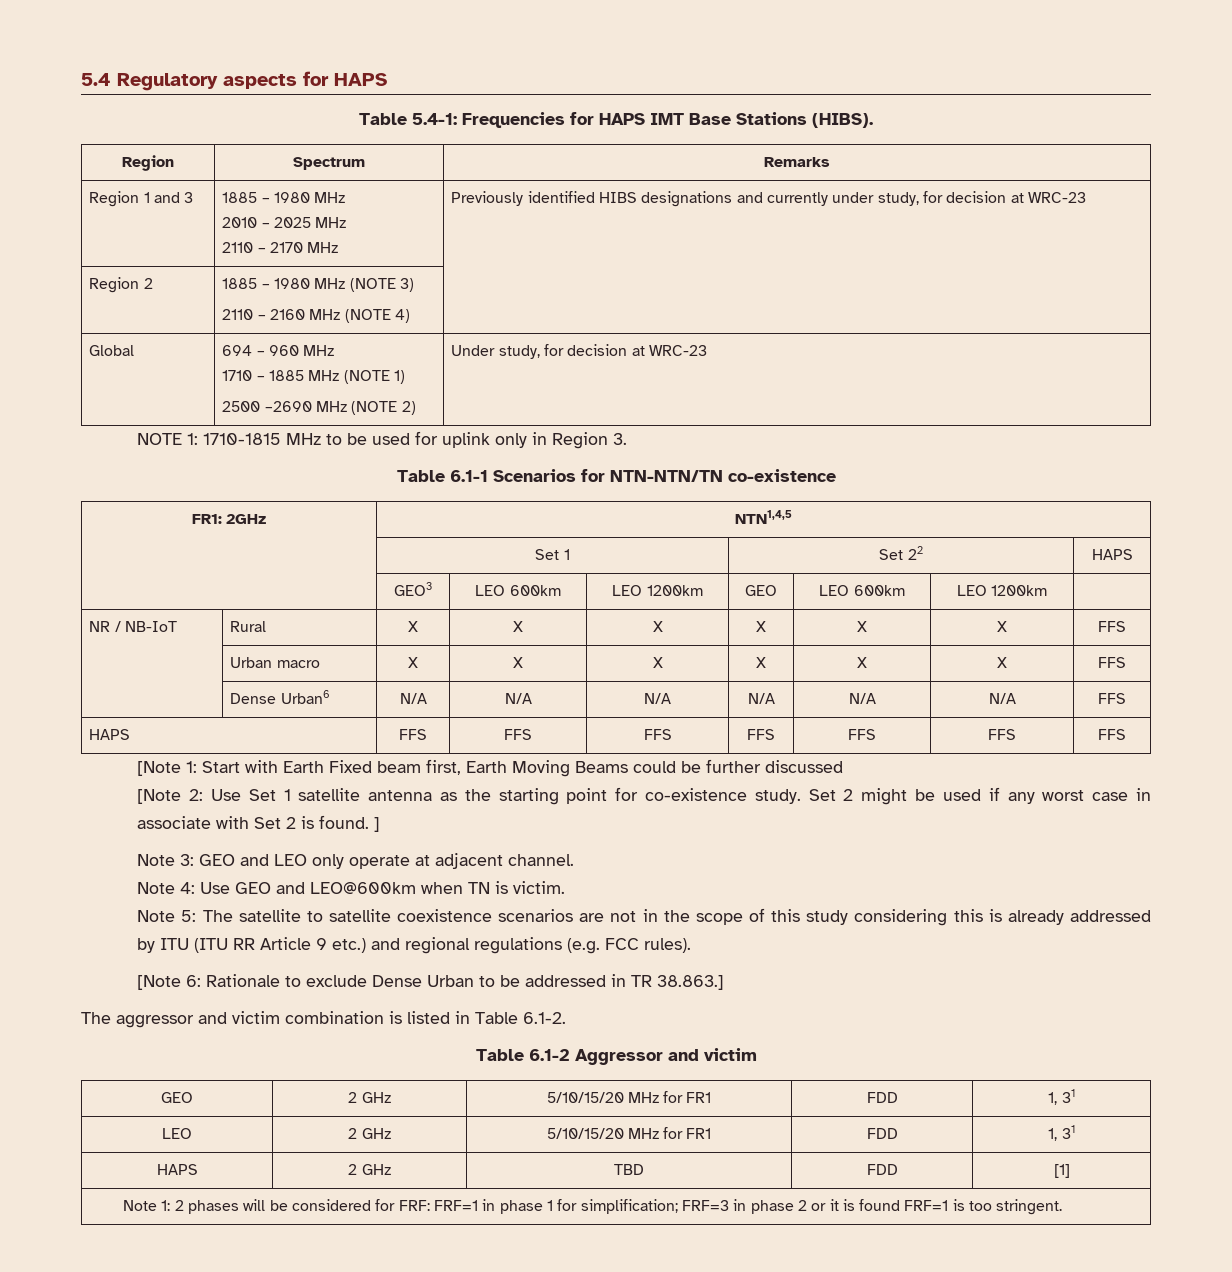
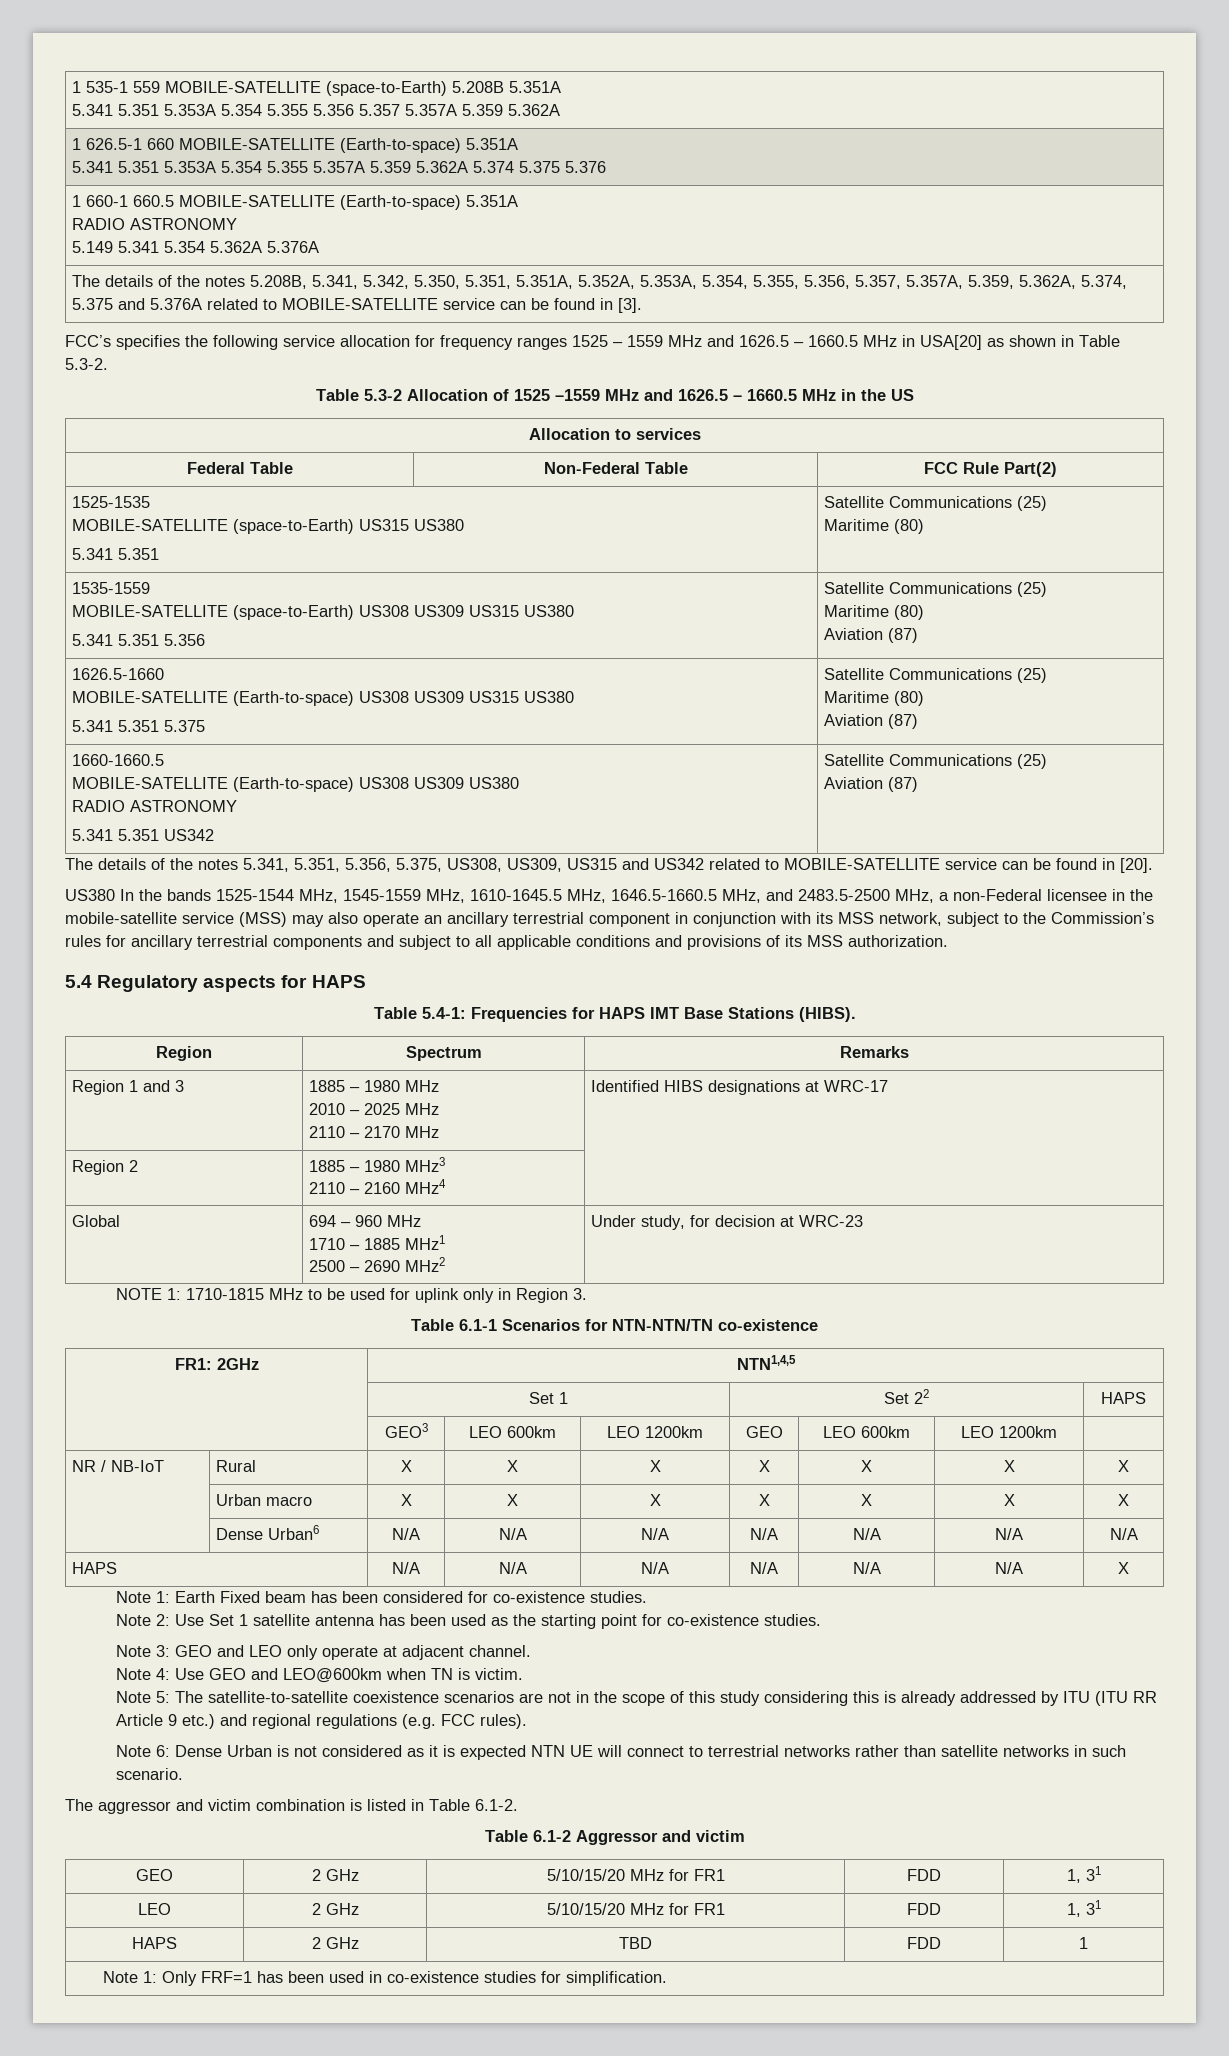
+ 1 535-1 559 MOBILE-SATELLITE (space-to-Earth) 5.208B 5.351A
+ 5.341 5.351 5.353A 5.354 5.355 5.356 5.357 5.357A 5.359 5.362A
+ 1 626.5-1 660 MOBILE-SATELLITE (Earth-to-space) 5.351A
+ 5.341 5.351 5.353A 5.354 5.355 5.357A 5.359 5.362A 5.374 5.375 5.376
+ 1 660-1 660.5 MOBILE-SATELLITE (Earth-to-space) 5.351A
+ RADIO ASTRONOMY
+ 5.149 5.341 5.354 5.362A 5.376A
+ The details of the notes 5.208B, 5.341, 5.342, 5.350, 5.351, 5.351A, 5.352A, 5.353A, 5.354, 5.355, 5.356, 5.357, 5.357A, 5.359, 5.362A, 5.374, 5.375 and 5.376A related to MOBILE-SATELLITE service can be found in [3].
+ FCC’s specifies the following service allocation for frequency ranges 1525 – 1559 MHz and 1626.5 – 1660.5 MHz in USA[20] as shown in Table 5.3-2.
+ Table 5.3-2 Allocation of 1525 –1559 MHz and 1626.5 – 1660.5 MHz in the US
+ Allocation to services
+ Federal Table | Non-Federal Table | FCC Rule Part(2)
+ 1525-1535
+ MOBILE-SATELLITE (space-to-Earth) US315 US380
+ 5.341 5.351 | Satellite Communications (25)
+ Maritime (80)
+ 1535-1559
+ MOBILE-SATELLITE (space-to-Earth) US308 US309 US315 US380
+ 5.341 5.351 5.356 | Satellite Communications (25)
+ Maritime (80)
+ Aviation (87)
+ 1626.5-1660
+ MOBILE-SATELLITE (Earth-to-space) US308 US309 US315 US380
+ 5.341 5.351 5.375 | Satellite Communications (25)
+ Maritime (80)
+ Aviation (87)
+ 1660-1660.5
+ MOBILE-SATELLITE (Earth-to-space) US308 US309 US380
+ RADIO ASTRONOMY
+ 5.341 5.351 US342 | Satellite Communications (25)
+ Aviation (87)
+ The details of the notes 5.341, 5.351, 5.356, 5.375, US308, US309, US315 and US342 related to MOBILE-SATELLITE service can be found in [20].
+ US380 In the bands 1525-1544 MHz, 1545-1559 MHz, 1610-1645.5 MHz, 1646.5-1660.5 MHz, and 2483.5-2500 MHz, a non-Federal licensee in the mobile-satellite service (MSS) may also operate an ancillary terrestrial component in conjunction with its MSS network, subject to the Commission’s rules for ancillary terrestrial components and subject to all applicable conditions and provisions of its MSS authorization.
  Region 1 and 3 | 1885 – 1980 MHz
  2010 – 2025 MHz
- 2110 – 2170 MHz | Previously identified HIBS designations and currently under study, for decision at WRC-23
+ 2110 – 2170 MHz | Identified HIBS designations at WRC-17
- Region 2 | 1885 – 1980 MHz (NOTE 3)
- 2110 – 2160 MHz (NOTE 4) |
+ Region 2 | 1885 – 1980 MHz3
+ 2110 – 2160 MHz4 |
  Global | 694 – 960 MHz
- 1710 – 1885 MHz (NOTE 1)
- 2500 –2690 MHz (NOTE 2) | Under study, for decision at WRC-23
+ 1710 – 1885 MHz1
+ 2500 – 2690 MHz2 | Under study, for decision at WRC-23
- NR / NB-IoT | Rural | X | X | X | X | X | X | FFS
+ NR / NB-IoT | Rural | X | X | X | X | X | X | X
- | Urban macro | X | X | X | X | X | X | FFS
+ | Urban macro | X | X | X | X | X | X | X
- | Dense Urban6 | N/A | N/A | N/A | N/A | N/A | N/A | FFS
- HAPS | FFS | FFS | FFS | FFS | FFS | FFS | FFS
- [Note 1: Start with Earth Fixed beam first, Earth Moving Beams could be further discussed
- [Note 2: Use Set 1 satellite antenna as the starting point for co-existence study. Set 2 might be used if any worst case in associate with Set 2 is found. ]
+ | Dense Urban6 | N/A | N/A | N/A | N/A | N/A | N/A | N/A
+ HAPS | N/A | N/A | N/A | N/A | N/A | N/A | X
+ Note 1: Earth Fixed beam has been considered for co-existence studies.
+ Note 2: Use Set 1 satellite antenna has been used as the starting point for co-existence studies.
- Note 5: The satellite to satellite coexistence scenarios are not in the scope of this study considering this is already addressed by ITU (ITU RR Article 9 etc.) and regional regulations (e.g. FCC rules).
+ Note 5: The satellite-to-satellite coexistence scenarios are not in the scope of this study considering this is already addressed by ITU (ITU RR Article 9 etc.) and regional regulations (e.g. FCC rules).
- [Note 6: Rationale to exclude Dense Urban to be addressed in TR 38.863.]
+ Note 6: Dense Urban is not considered as it is expected NTN UE will connect to terrestrial networks rather than satellite networks in such scenario.
- HAPS | 2 GHz | TBD | FDD | [1]
- Note 1: 2 phases will be considered for FRF: FRF=1 in phase 1 for simplification; FRF=3 in phase 2 or it is found FRF=1 is too stringent.
+ HAPS | 2 GHz | TBD | FDD | 1
+ Note 1: Only FRF=1 has been used in co-existence studies for simplification.

